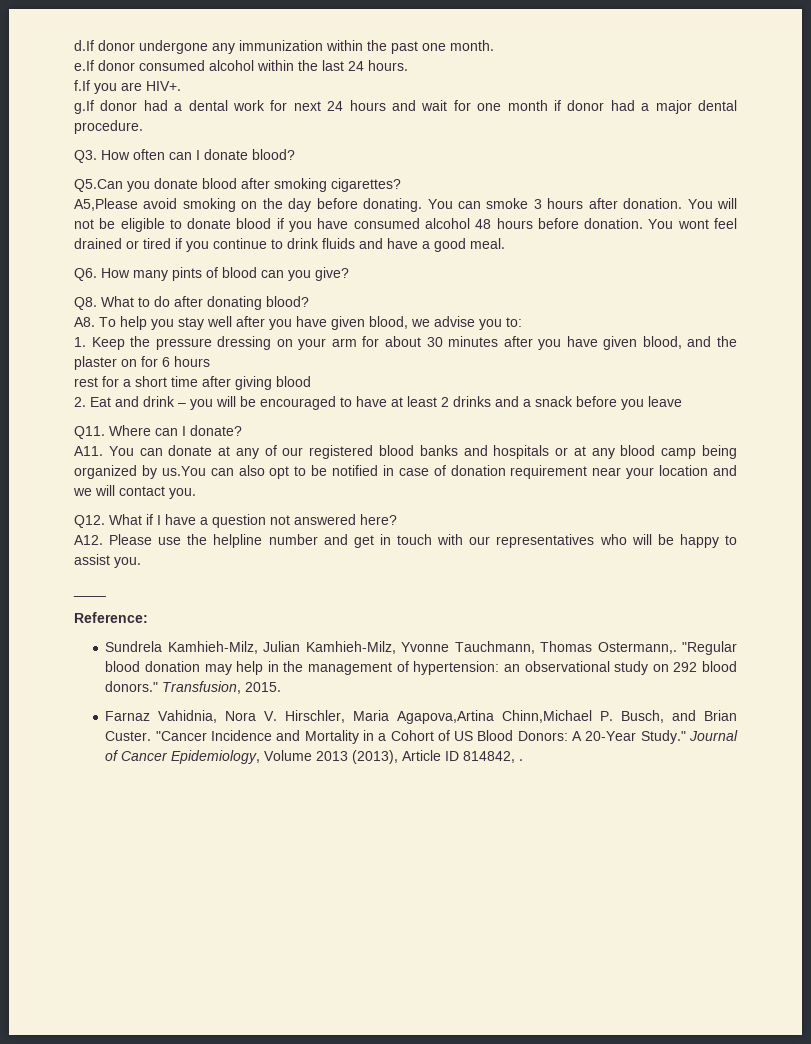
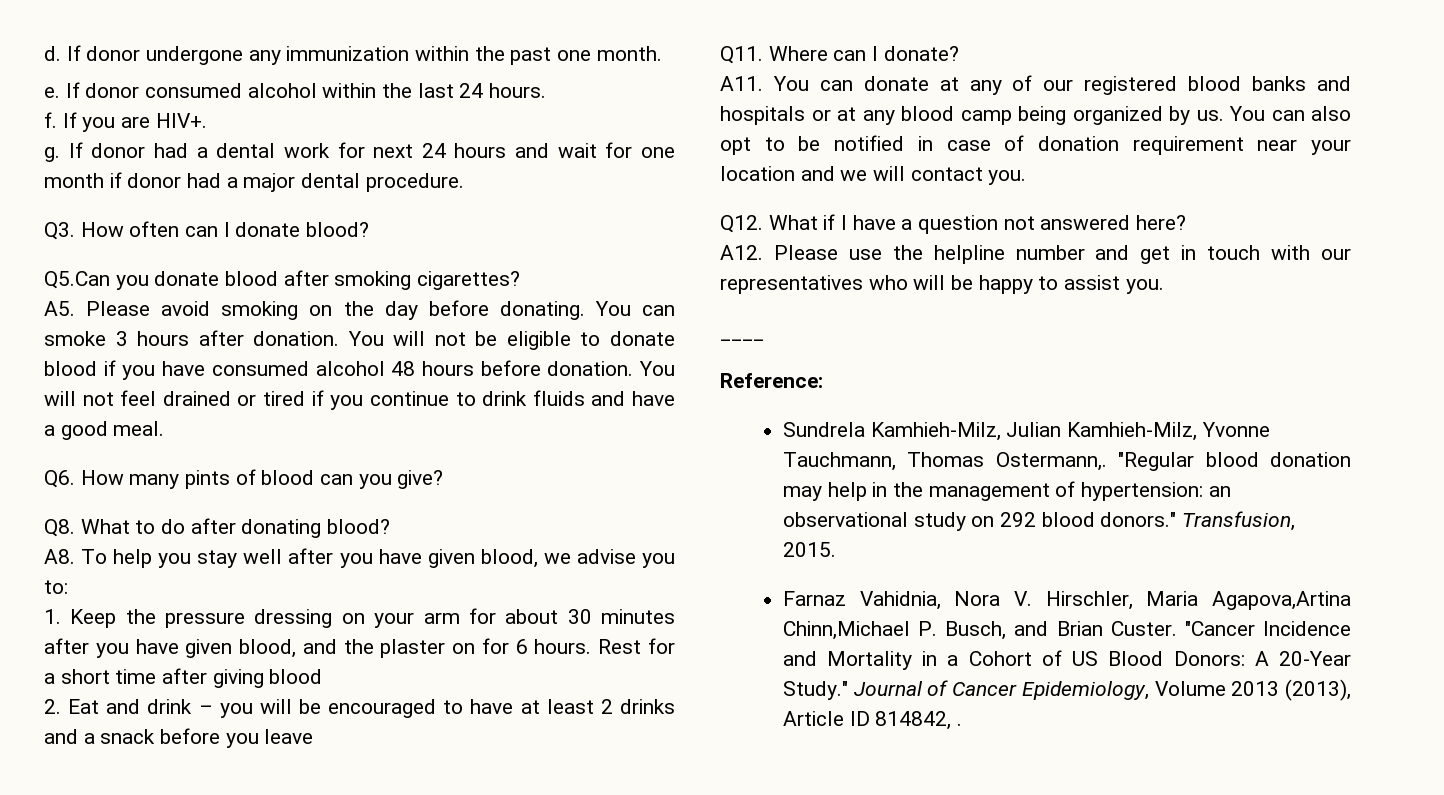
- d.If donor undergone any immunization within the past one month.
+ d. If donor undergone any immunization within the past one month.
- e.If donor consumed alcohol within the last 24 hours.
+ e. If donor consumed alcohol within the last 24 hours.
- f.If you are HIV+.
+ f. If you are HIV+.
- g.If donor had a dental work for next 24 hours and wait for one month if donor had a major dental procedure.
+ g. If donor had a dental work for next 24 hours and wait for one month if donor had a major dental procedure.
- A5,Please avoid smoking on the day before donating.
+ A5. Please avoid smoking on the day before donating.
- You wont feel drained or tired if you continue to drink fluids and have a good meal.
+ You will not feel drained or tired if you continue to drink fluids and have a good meal.
- 1. Keep the pressure dressing on your arm for about 30 minutes after you have given blood, and the plaster on for 6 hours
- rest for a short time after giving blood
+ 1. Keep the pressure dressing on your arm for about 30 minutes after you have given blood, and the plaster on for 6 hours. Rest for a short time after giving blood
- A11. You can donate at any of our registered blood banks and hospitals or at any blood camp being organized by us.You can also opt to be notified in case of donation requirement near your location and we will contact you.
+ A11. You can donate at any of our registered blood banks and hospitals or at any blood camp being organized by us. You can also opt to be notified in case of donation requirement near your location and we will contact you.

